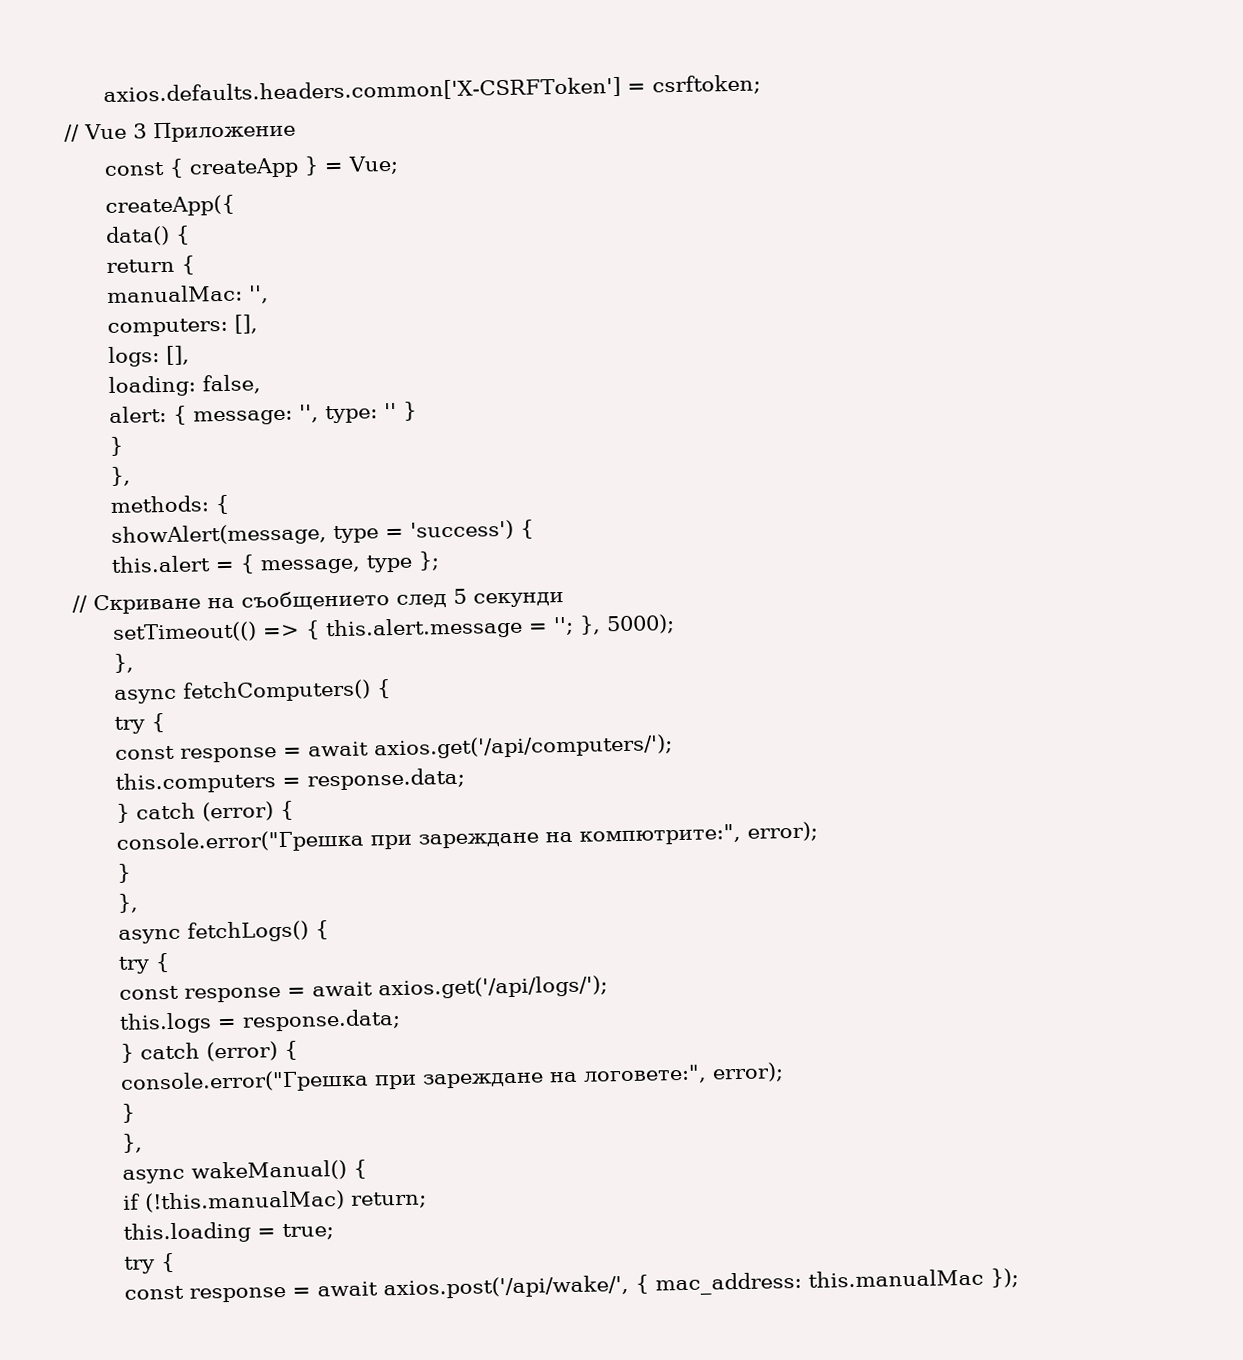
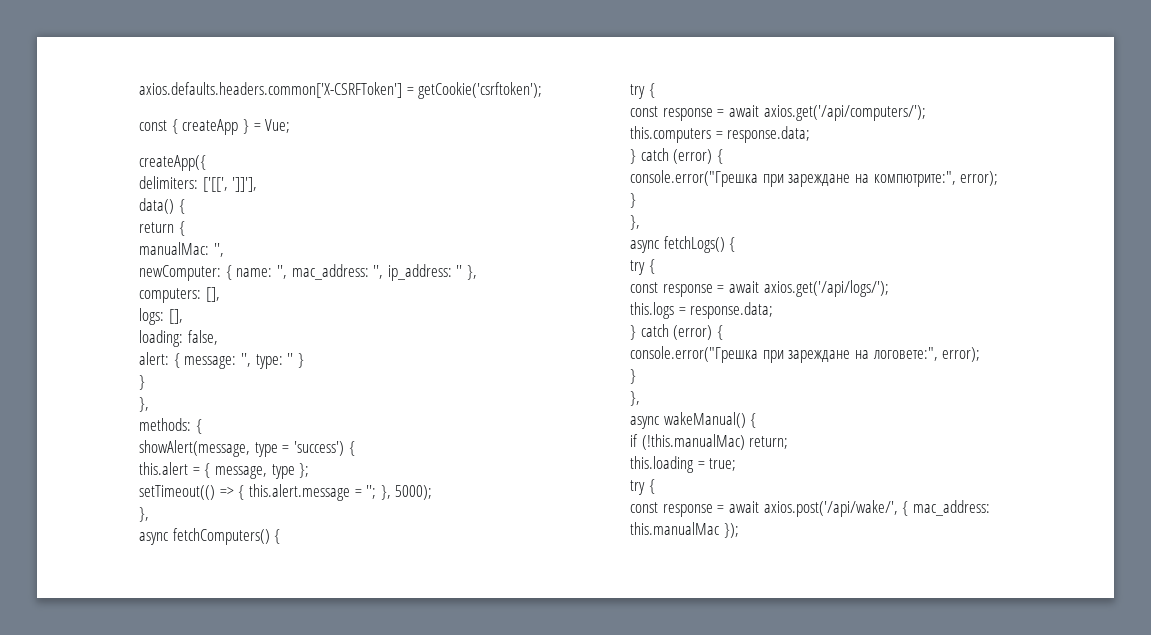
- axios.defaults.headers.common['X-CSRFToken'] = csrftoken;
- // Vue 3 Приложение
+ axios.defaults.headers.common['X-CSRFToken'] = getCookie('csrftoken');
+ delimiters: ['[[', ']]'],
+ newComputer: { name: '', mac_address: '', ip_address: '' },
- // Скриване на съобщението след 5 секунди

